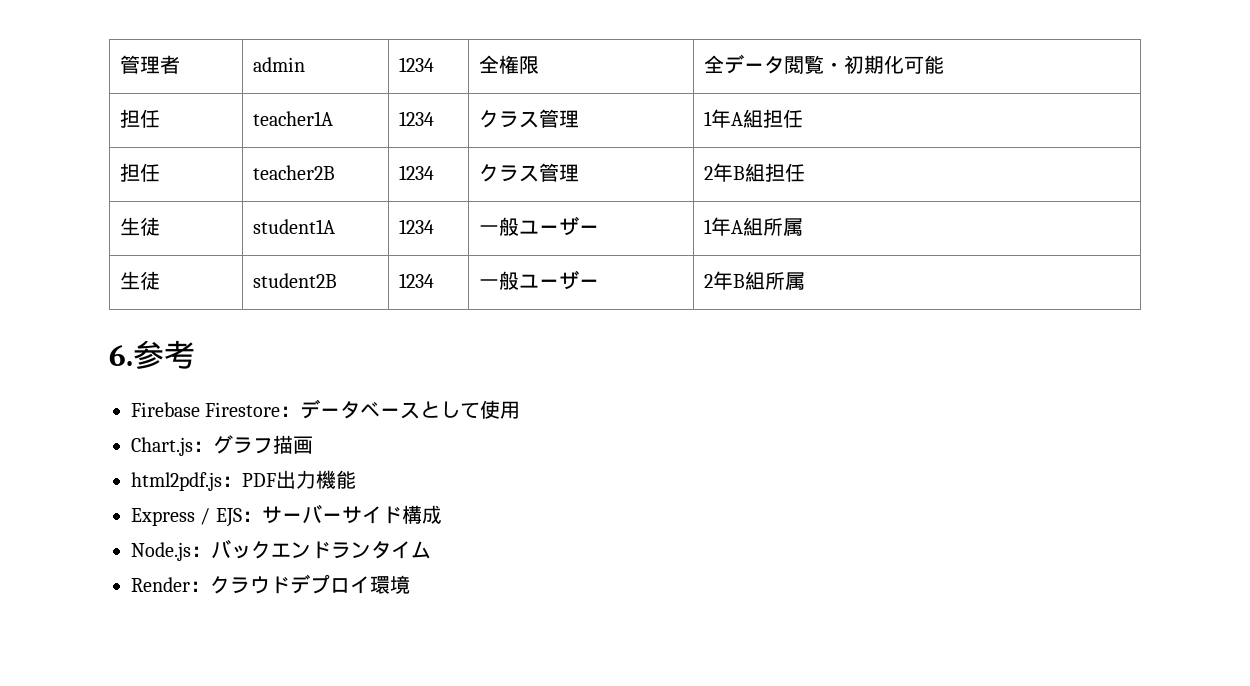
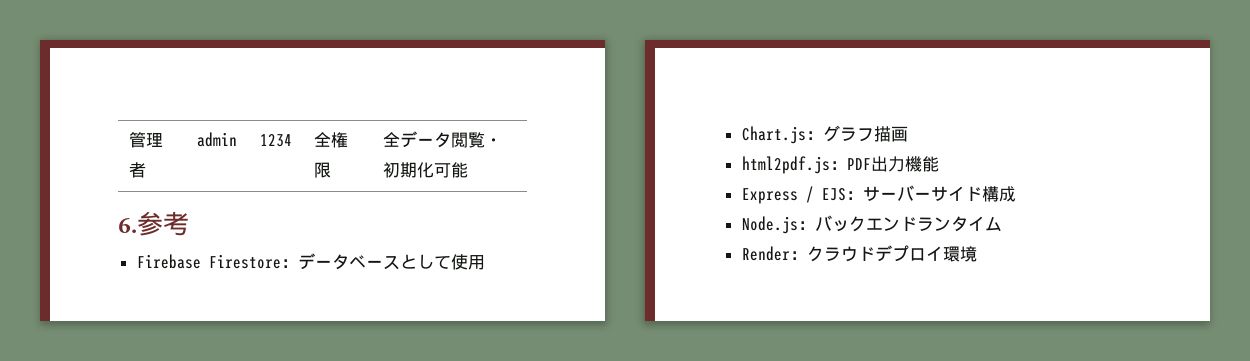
- 担任 | teacher1A | 1234 | クラス管理 | 1年A組担任
- 担任 | teacher2B | 1234 | クラス管理 | 2年B組担任
- 生徒 | student1A | 1234 | 一般ユーザー | 1年A組所属
- 生徒 | student2B | 1234 | 一般ユーザー | 2年B組所属

